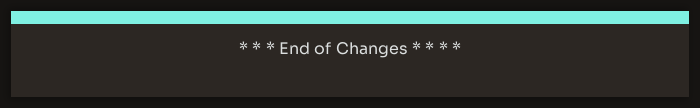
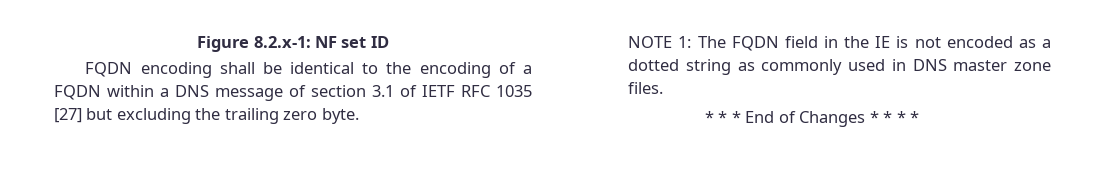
+ Figure 8.2.x-1: NF set ID
+ FQDN encoding shall be identical to the encoding of a FQDN within a DNS message of section 3.1 of IETF RFC 1035 [27] but excluding the trailing zero byte.
+ NOTE 1: The FQDN field in the IE is not encoded as a dotted string as commonly used in DNS master zone files.

